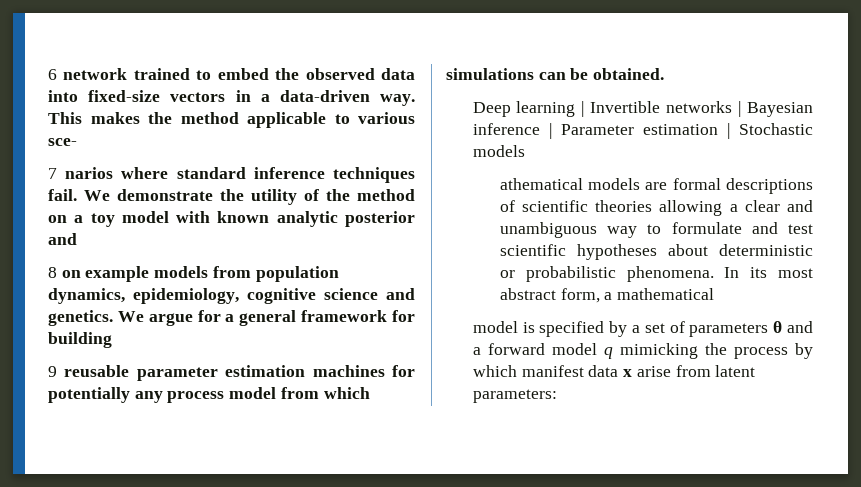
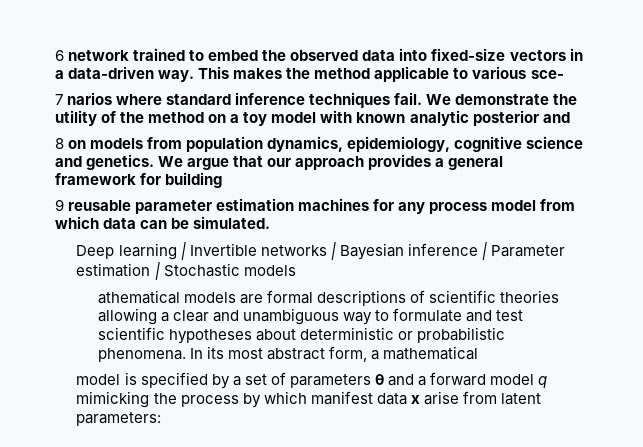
- 8 on example models from population dynamics, epidemiology, cognitive science and genetics.
+ 8 on models from population dynamics, epidemiology, cognitive science and genetics.
- We argue for a general framework for building
+ We argue that our approach provides a general framework for building
- 9 reusable parameter estimation machines for potentially any process model from which simulations can be obtained.
+ 9 reusable parameter estimation machines for any process model from which data can be simulated.

